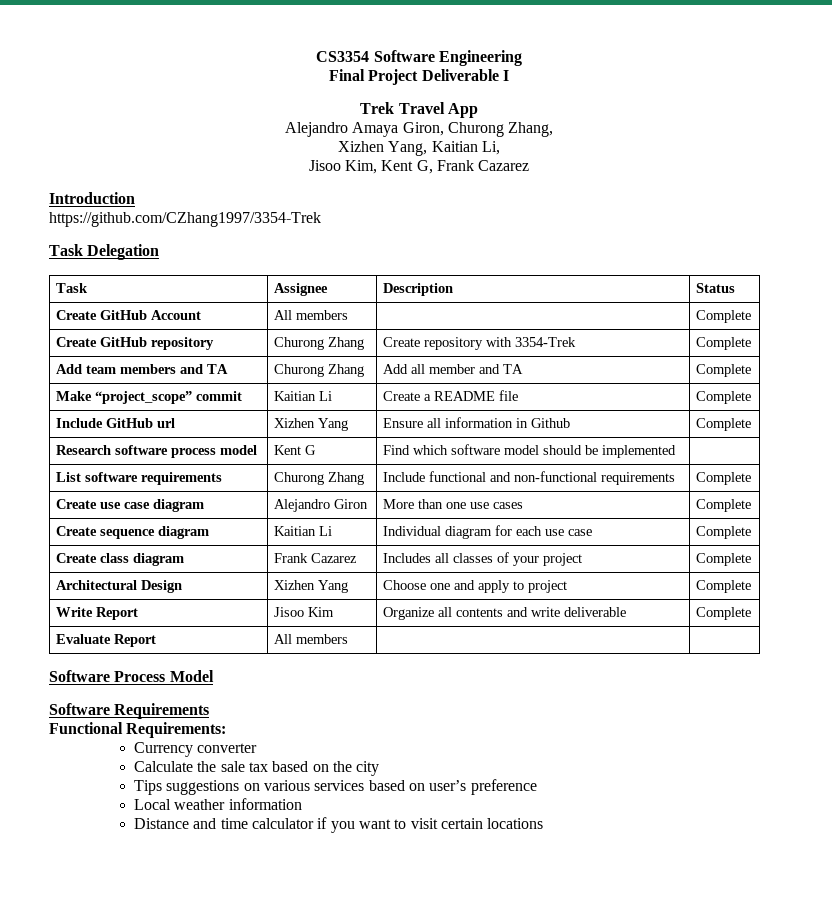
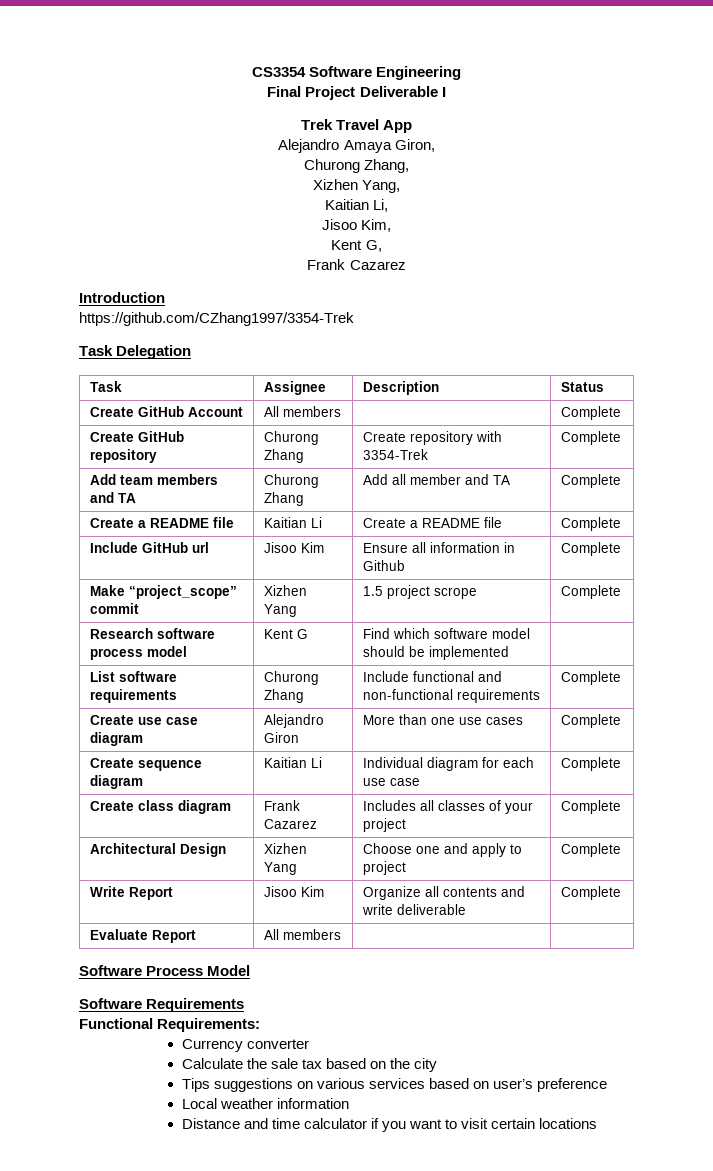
- Alejandro Amaya Giron, Churong Zhang,
+ Alejandro Amaya Giron,
+ Churong Zhang,
- Xizhen Yang, Kaitian Li,
+ Xizhen Yang,
+ Kaitian Li,
- Jisoo Kim, Kent G, Frank Cazarez
+ Jisoo Kim,
+ Kent G,
+ Frank Cazarez
- Make “project_scope” commit | Kaitian Li | Create a README file | Complete
+ Create a README file | Kaitian Li | Create a README file | Complete
- Include GitHub url | Xizhen Yang | Ensure all information in Github | Complete
+ Include GitHub url | Jisoo Kim | Ensure all information in Github | Complete
+ Make “project_scope” commit | Xizhen Yang | 1.5 project scrope | Complete

